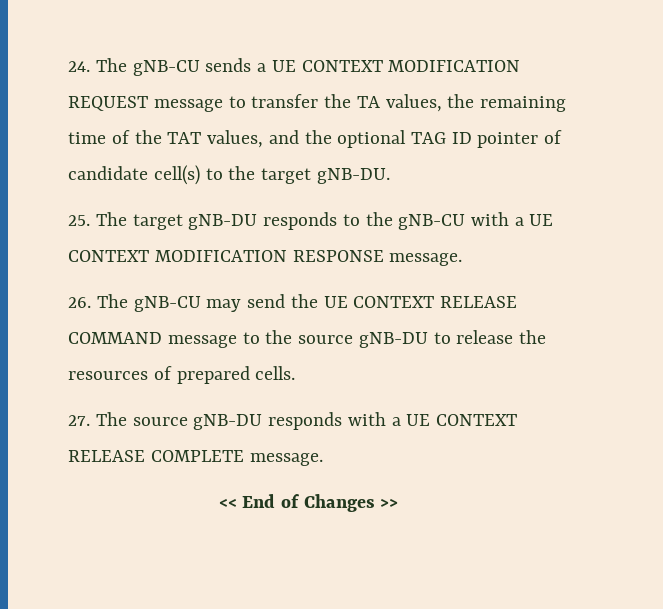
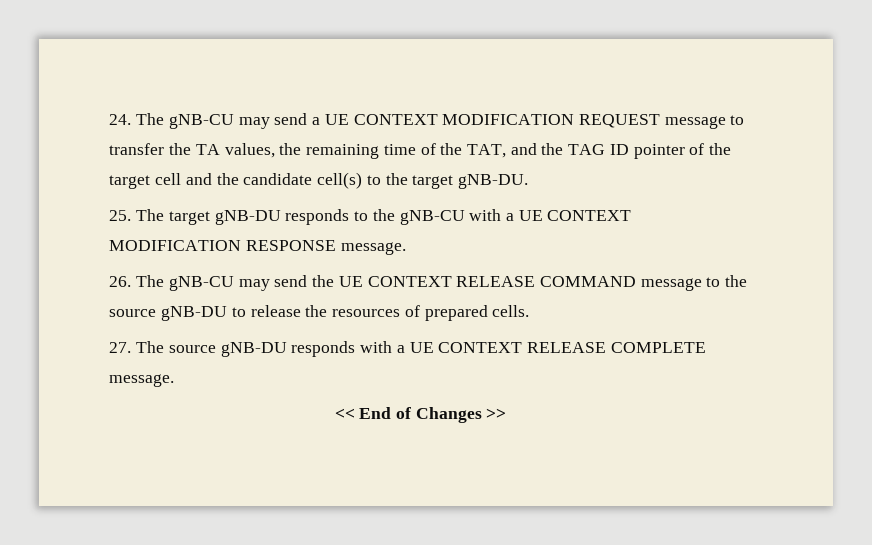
- 24. The gNB-CU sends a UE CONTEXT MODIFICATION REQUEST message to transfer the TA values, the remaining time of the TAT values, and the optional TAG ID pointer of candidate cell(s) to the target gNB-DU.
+ 24. The gNB-CU may send a UE CONTEXT MODIFICATION REQUEST message to transfer the TA values, the remaining time of the TAT, and the TAG ID pointer of the target cell and the candidate cell(s) to the target gNB-DU.

